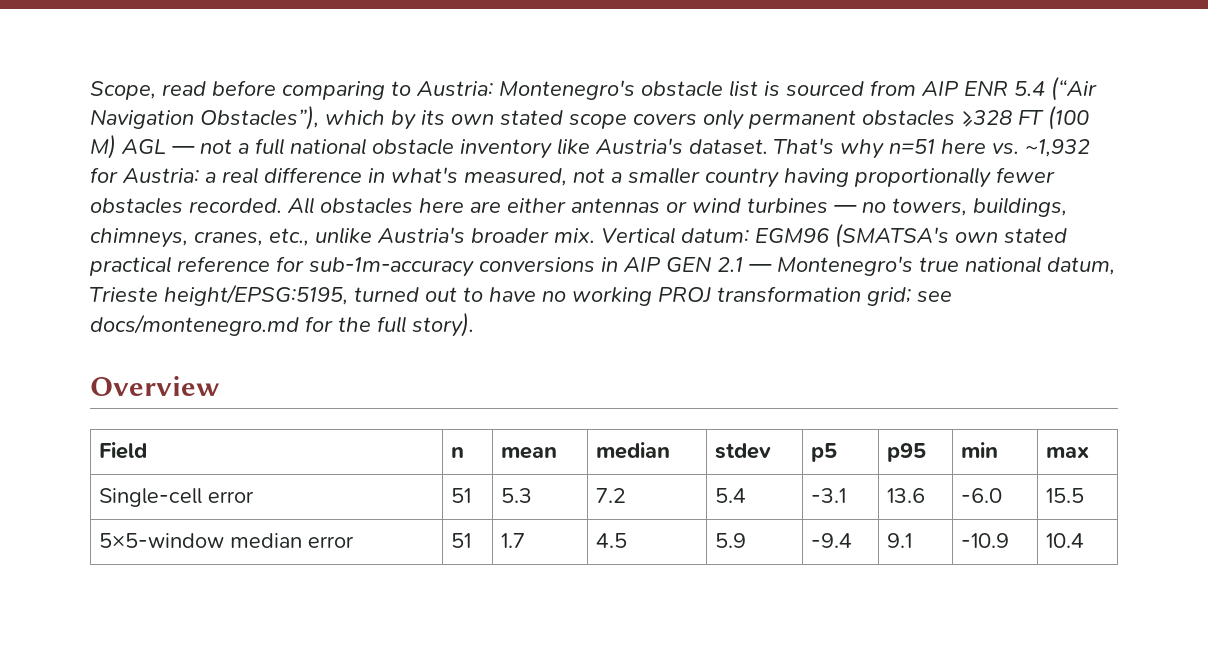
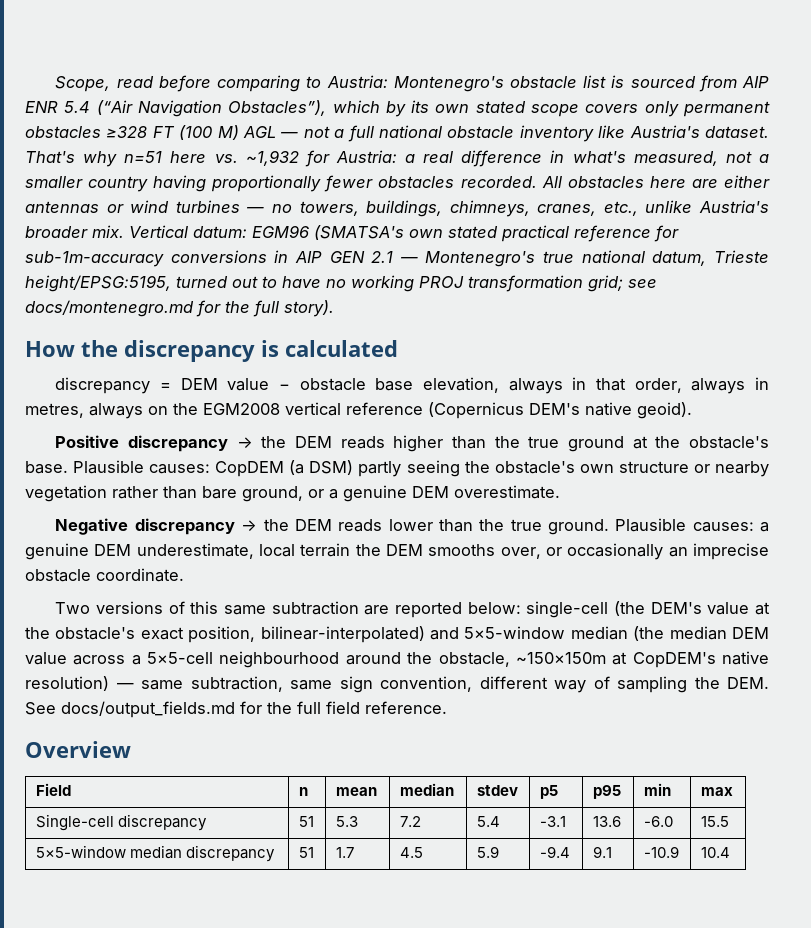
+ How the discrepancy is calculated
+ discrepancy = DEM value − obstacle base elevation, always in that order, always in metres, always on the EGM2008 vertical reference (Copernicus DEM's native geoid).
+ Positive discrepancy → the DEM reads higher than the true ground at the obstacle's base. Plausible causes: CopDEM (a DSM) partly seeing the obstacle's own structure or nearby vegetation rather than bare ground, or a genuine DEM overestimate.
+ Negative discrepancy → the DEM reads lower than the true ground. Plausible causes: a genuine DEM underestimate, local terrain the DEM smooths over, or occasionally an imprecise obstacle coordinate.
+ Two versions of this same subtraction are reported below: single-cell (the DEM's value at the obstacle's exact position, bilinear-interpolated) and 5×5-window median (the median DEM value across a 5×5-cell neighbourhood around the obstacle, ~150×150m at CopDEM's native resolution) — same subtraction, same sign convention, different way of sampling the DEM. See docs/output_fields.md for the full field reference.
- Single-cell error | 51 | 5.3 | 7.2 | 5.4 | -3.1 | 13.6 | -6.0 | 15.5
+ Single-cell discrepancy | 51 | 5.3 | 7.2 | 5.4 | -3.1 | 13.6 | -6.0 | 15.5
- 5×5-window median error | 51 | 1.7 | 4.5 | 5.9 | -9.4 | 9.1 | -10.9 | 10.4
+ 5×5-window median discrepancy | 51 | 1.7 | 4.5 | 5.9 | -9.4 | 9.1 | -10.9 | 10.4

